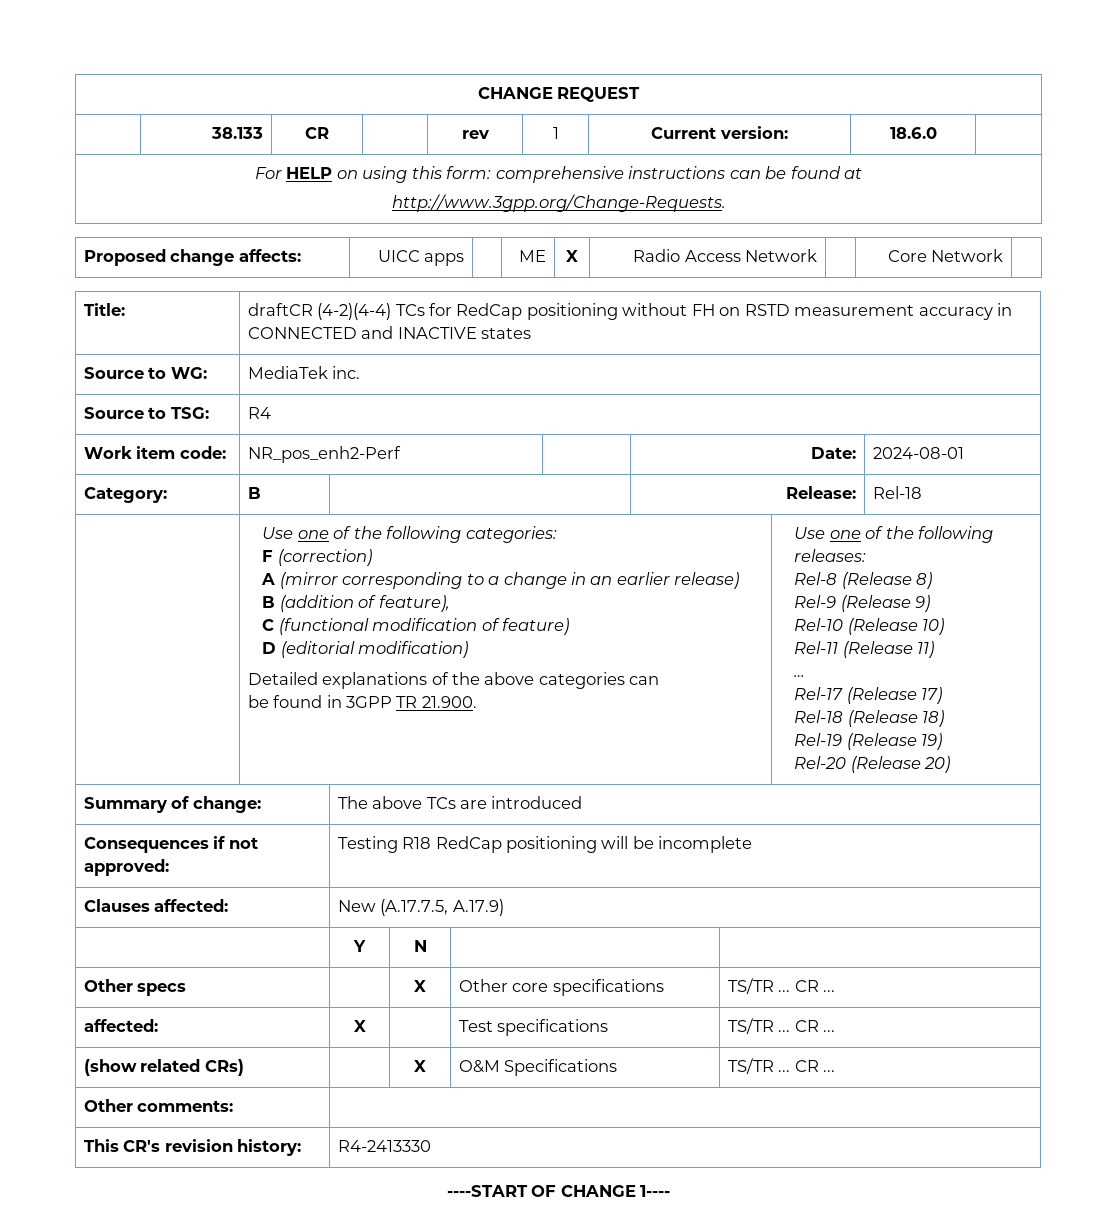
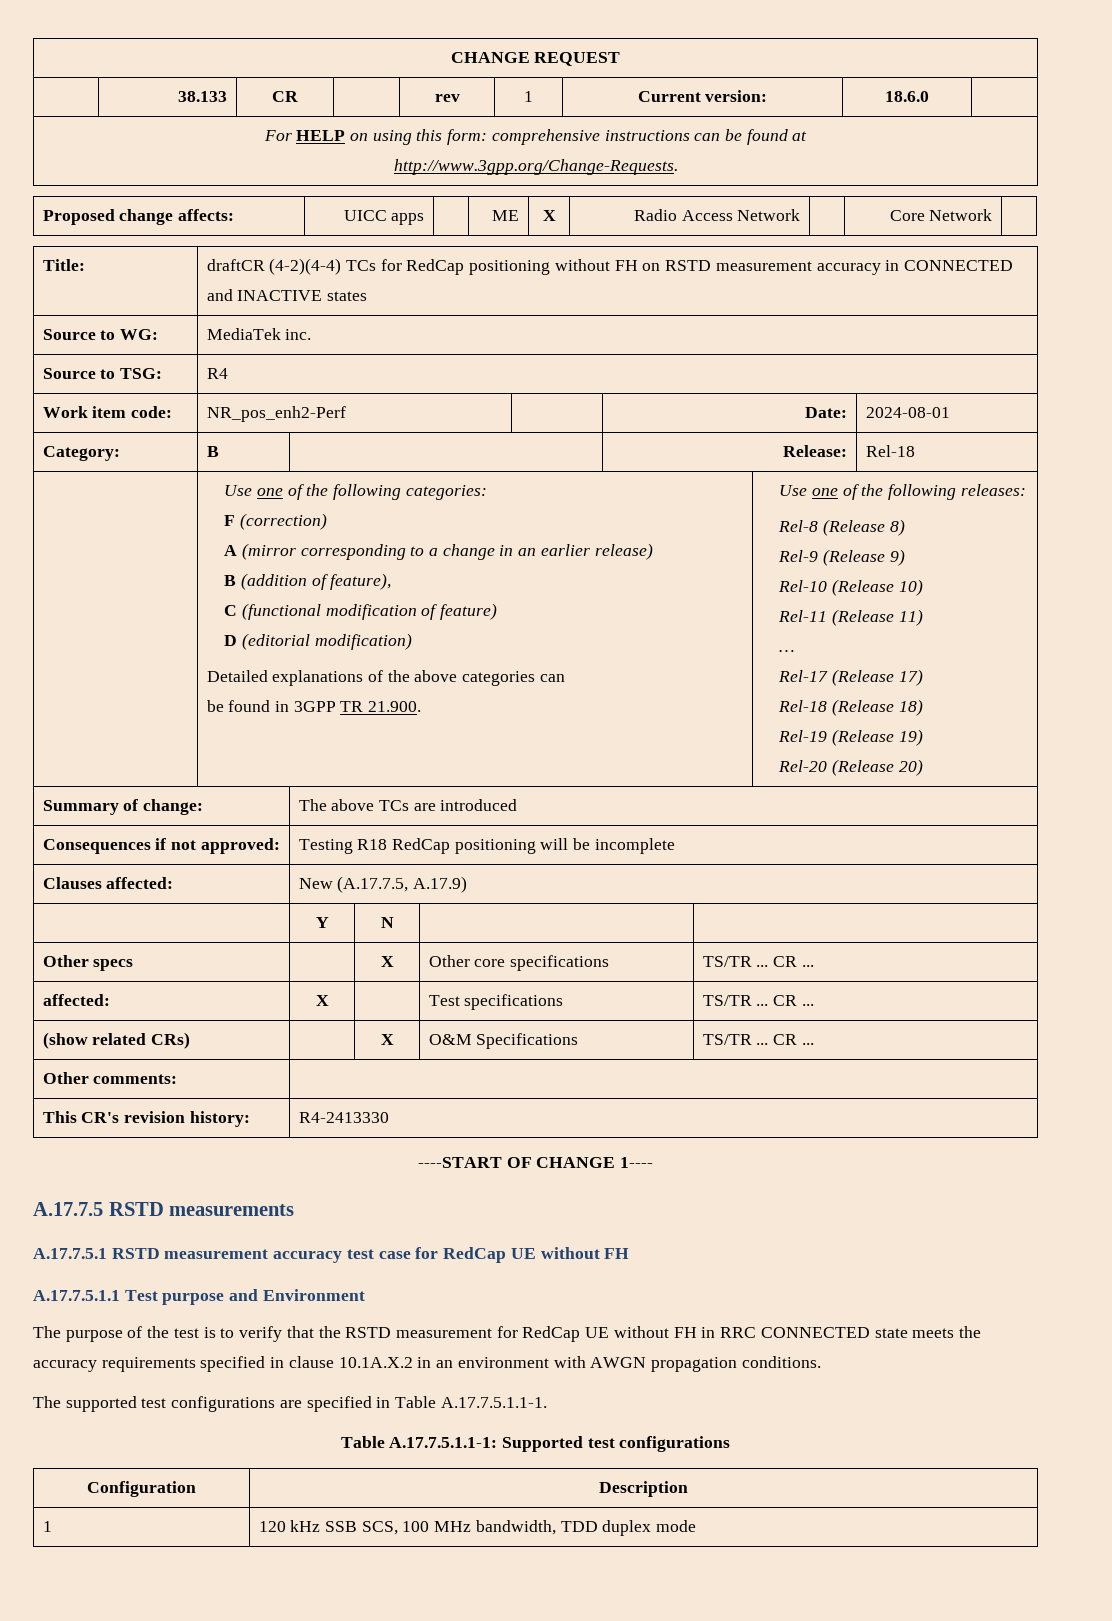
+ A.17.7.5 RSTD measurements
+ A.17.7.5.1 RSTD measurement accuracy test case for RedCap UE without FH
+ A.17.7.5.1.1 Test purpose and Environment
+ The purpose of the test is to verify that the RSTD measurement for RedCap UE without FH in RRC CONNECTED state meets the accuracy requirements specified in clause 10.1A.X.2 in an environment with AWGN propagation conditions.
+ The supported test configurations are specified in Table A.17.7.5.1.1-1.
+ Table A.17.7.5.1.1-1: Supported test configurations
+ Configuration | Description
+ 1 | 120 kHz SSB SCS, 100 MHz bandwidth, TDD duplex mode

